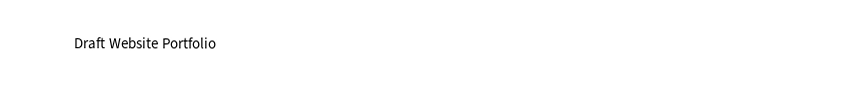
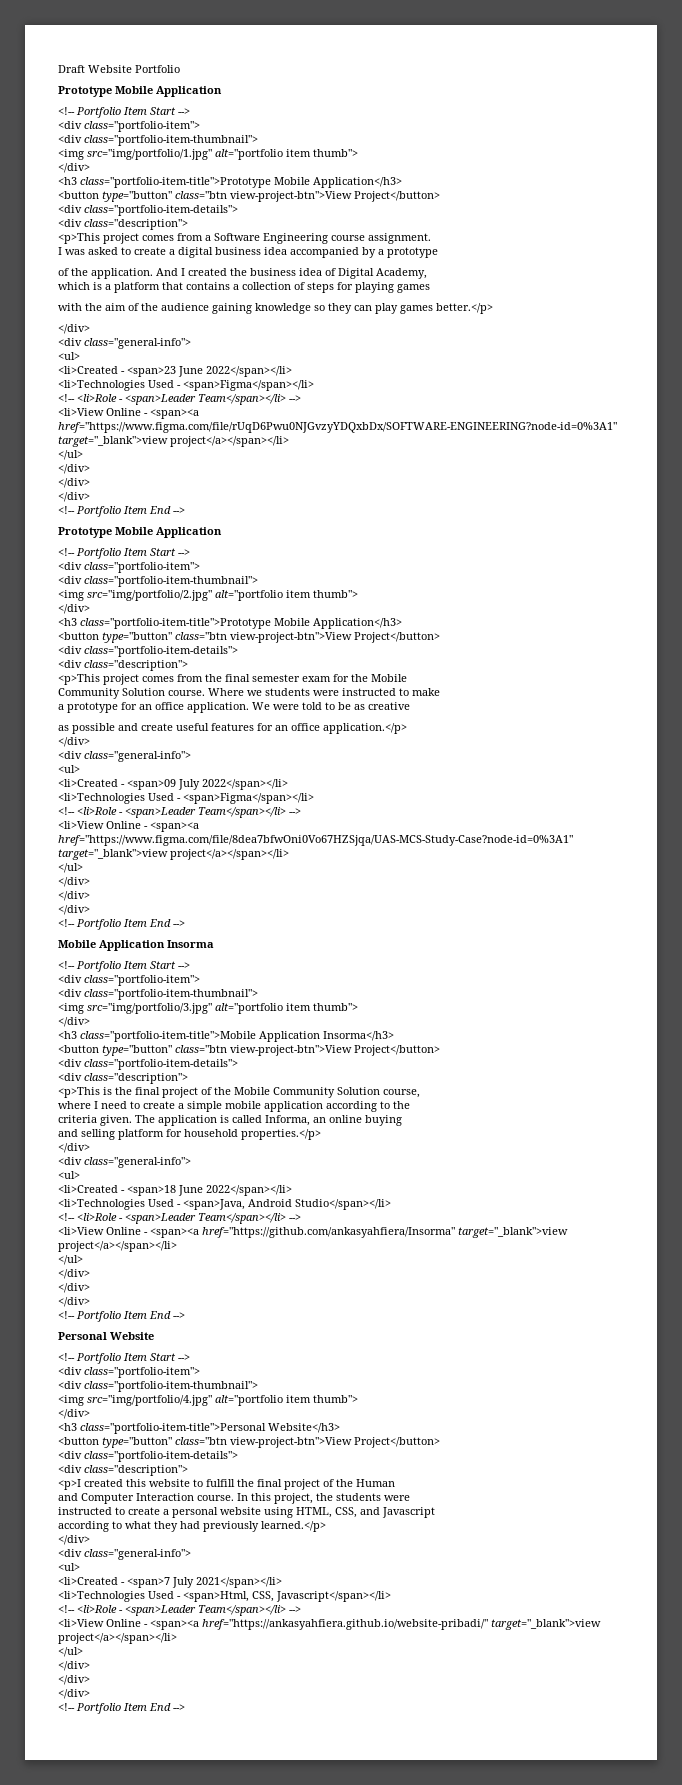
  Draft Website Portfolio
+ Prototype Mobile Application
+ <!-- Portfolio Item Start -->
+ <div class="portfolio-item">
+ <div class="portfolio-item-thumbnail">
+ <img src="img/portfolio/1.jpg" alt="portfolio item thumb">
+ </div>
+ <h3 class="portfolio-item-title">Prototype Mobile Application</h3>
+ <button type="button" class="btn view-project-btn">View Project</button>
+ <div class="portfolio-item-details">
+ <div class="description">
+ <p>This project comes from a Software Engineering course assignment.
+ I was asked to create a digital business idea accompanied by a prototype
+ of the application. And I created the business idea of Digital Academy,
+ which is a platform that contains a collection of steps for playing games
+ with the aim of the audience gaining knowledge so they can play games better.</p>
+ </div>
+ <div class="general-info">
+ <ul>
+ <li>Created - <span>23 June 2022</span></li>
+ <li>Technologies Used - <span>Figma</span></li>
+ <!-- <li>Role - <span>Leader Team</span></li> -->
+ <li>View Online - <span><a href="https://www.figma.com/file/rUqD6Pwu0NJGvzyYDQxbDx/SOFTWARE-ENGINEERING?node-id=0%3A1" target="_blank">view project</a></span></li>
+ </ul>
+ </div>
+ </div>
+ </div>
+ <!-- Portfolio Item End -->
+ Prototype Mobile Application
+ <!-- Portfolio Item Start -->
+ <div class="portfolio-item">
+ <div class="portfolio-item-thumbnail">
+ <img src="img/portfolio/2.jpg" alt="portfolio item thumb">
+ </div>
+ <h3 class="portfolio-item-title">Prototype Mobile Application</h3>
+ <button type="button" class="btn view-project-btn">View Project</button>
+ <div class="portfolio-item-details">
+ <div class="description">
+ <p>This project comes from the final semester exam for the Mobile
+ Community Solution course. Where we students were instructed to make
+ a prototype for an office application. We were told to be as creative
+ as possible and create useful features for an office application.</p>
+ </div>
+ <div class="general-info">
+ <ul>
+ <li>Created - <span>09 July 2022</span></li>
+ <li>Technologies Used - <span>Figma</span></li>
+ <!-- <li>Role - <span>Leader Team</span></li> -->
+ <li>View Online - <span><a href="https://www.figma.com/file/8dea7bfwOni0Vo67HZSjqa/UAS-MCS-Study-Case?node-id=0%3A1" target="_blank">view project</a></span></li>
+ </ul>
+ </div>
+ </div>
+ </div>
+ <!-- Portfolio Item End -->
+ Mobile Application Insorma
+ <!-- Portfolio Item Start -->
+ <div class="portfolio-item">
+ <div class="portfolio-item-thumbnail">
+ <img src="img/portfolio/3.jpg" alt="portfolio item thumb">
+ </div>
+ <h3 class="portfolio-item-title">Mobile Application Insorma</h3>
+ <button type="button" class="btn view-project-btn">View Project</button>
+ <div class="portfolio-item-details">
+ <div class="description">
+ <p>This is the final project of the Mobile Community Solution course,
+ where I need to create a simple mobile application according to the
+ criteria given. The application is called Informa, an online buying
+ and selling platform for household properties.</p>
+ </div>
+ <div class="general-info">
+ <ul>
+ <li>Created - <span>18 June 2022</span></li>
+ <li>Technologies Used - <span>Java, Android Studio</span></li>
+ <!-- <li>Role - <span>Leader Team</span></li> -->
+ <li>View Online - <span><a href="https://github.com/ankasyahfiera/Insorma" target="_blank">view project</a></span></li>
+ </ul>
+ </div>
+ </div>
+ </div>
+ <!-- Portfolio Item End -->
+ Personal Website
+ <!-- Portfolio Item Start -->
+ <div class="portfolio-item">
+ <div class="portfolio-item-thumbnail">
+ <img src="img/portfolio/4.jpg" alt="portfolio item thumb">
+ </div>
+ <h3 class="portfolio-item-title">Personal Website</h3>
+ <button type="button" class="btn view-project-btn">View Project</button>
+ <div class="portfolio-item-details">
+ <div class="description">
+ <p>I created this website to fulfill the final project of the Human
+ and Computer Interaction course. In this project, the students were
+ instructed to create a personal website using HTML, CSS, and Javascript
+ according to what they had previously learned.</p>
+ </div>
+ <div class="general-info">
+ <ul>
+ <li>Created - <span>7 July 2021</span></li>
+ <li>Technologies Used - <span>Html, CSS, Javascript</span></li>
+ <!-- <li>Role - <span>Leader Team</span></li> -->
+ <li>View Online - <span><a href="https://ankasyahfiera.github.io/website-pribadi/" target="_blank">view project</a></span></li>
+ </ul>
+ </div>
+ </div>
+ </div>
+ <!-- Portfolio Item End -->

